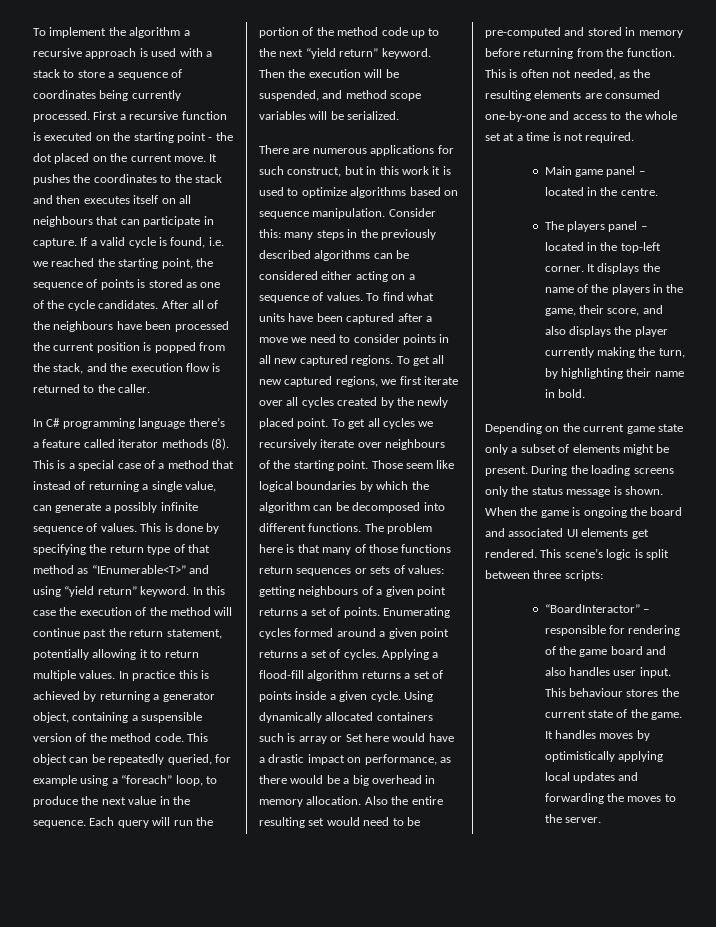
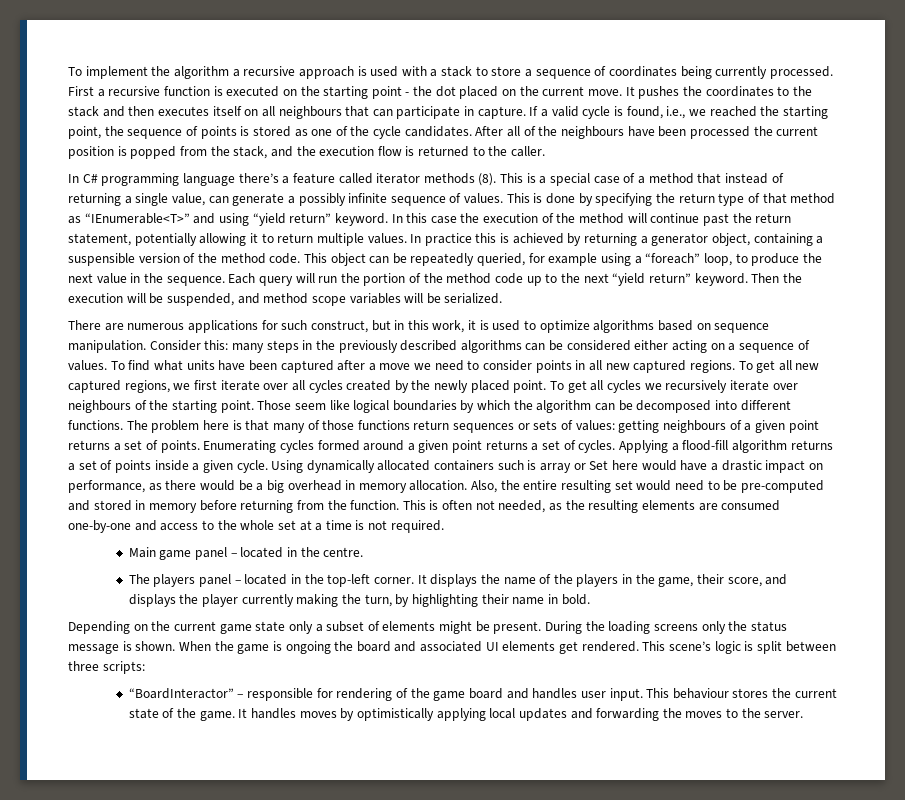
- If a valid cycle is found, i.e. we reached the starting point, the sequence of points is stored as one of the cycle candidates.
+ If a valid cycle is found, i.e., we reached the starting point, the sequence of points is stored as one of the cycle candidates.
- There are numerous applications for such construct, but in this work it is used to optimize algorithms based on sequence manipulation.
+ There are numerous applications for such construct, but in this work, it is used to optimize algorithms based on sequence manipulation.
- Also the entire resulting set would need to be pre-computed and stored in memory before returning from the function.
+ Also, the entire resulting set would need to be pre-computed and stored in memory before returning from the function.
- It displays the name of the players in the game, their score, and also displays the player currently making the turn, by highlighting their name in bold.
+ It displays the name of the players in the game, their score, and displays the player currently making the turn, by highlighting their name in bold.
- “BoardInteractor” – responsible for rendering of the game board and also handles user input.
+ “BoardInteractor” – responsible for rendering of the game board and handles user input.

